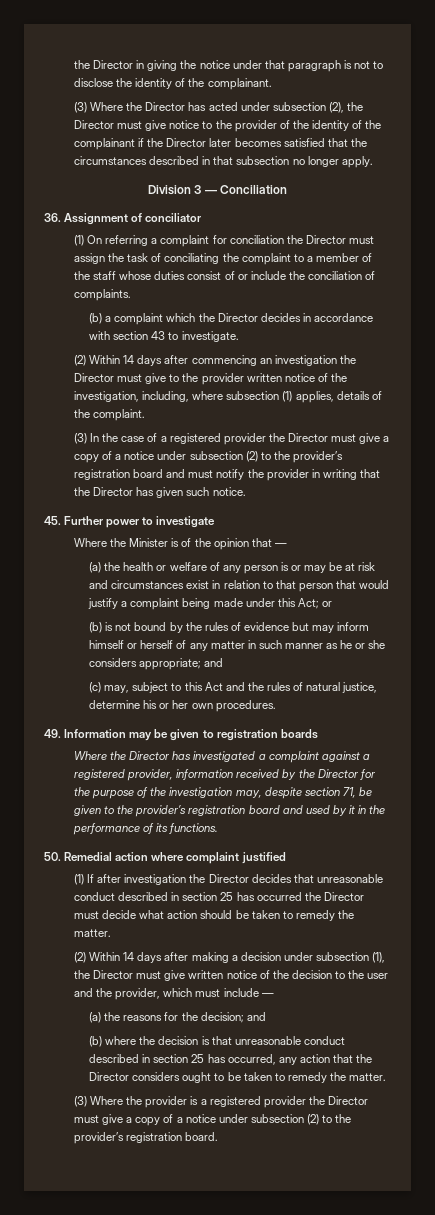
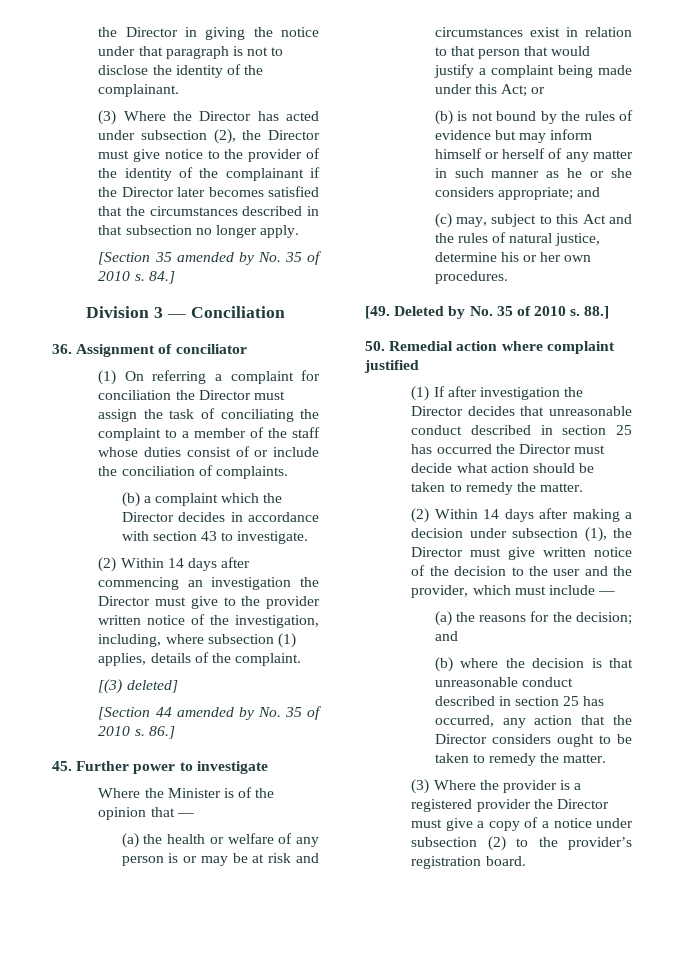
+ [Section 35 amended by No. 35 of 2010 s. 84.]
- (3) In the case of a registered provider the Director must give a copy of a notice under subsection (2) to the provider’s registration board and must notify the provider in writing that the Director has given such notice.
+ [(3) deleted]
+ [Section 44 amended by No. 35 of 2010 s. 86.]
- 49. Information may be given to registration boards
- Where the Director has investigated a complaint against a registered provider, information received by the Director for the purpose of the investigation may, despite section 71, be given to the provider’s registration board and used by it in the performance of its functions.
+ [49. Deleted by No. 35 of 2010 s. 88.]

